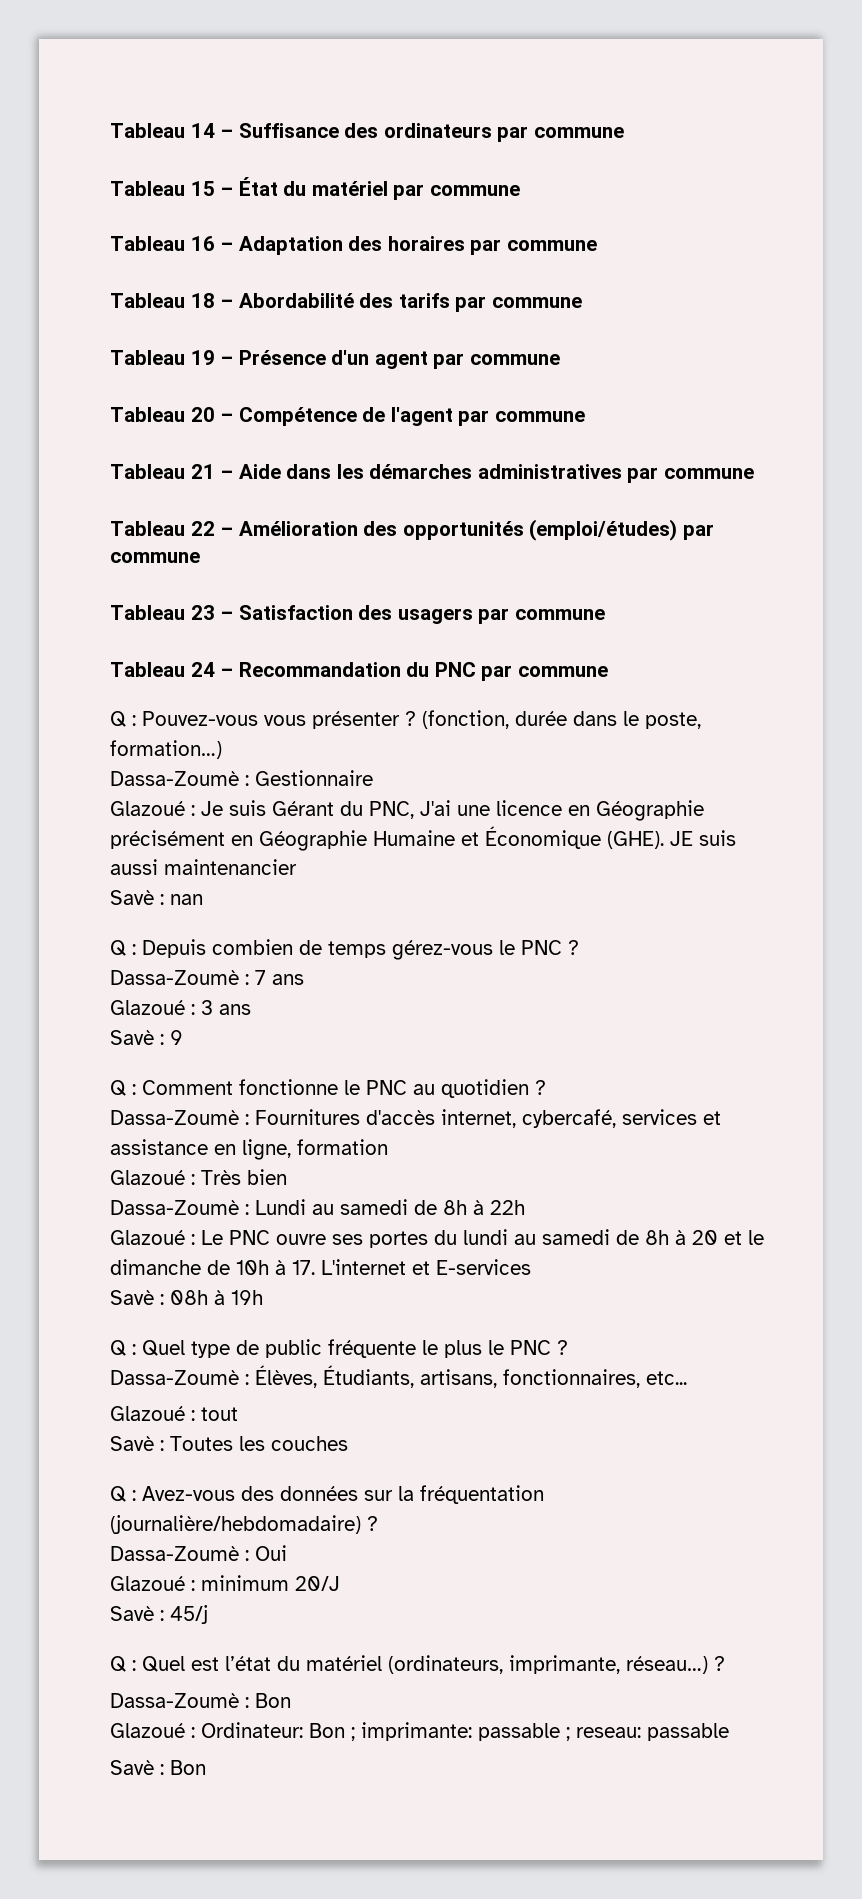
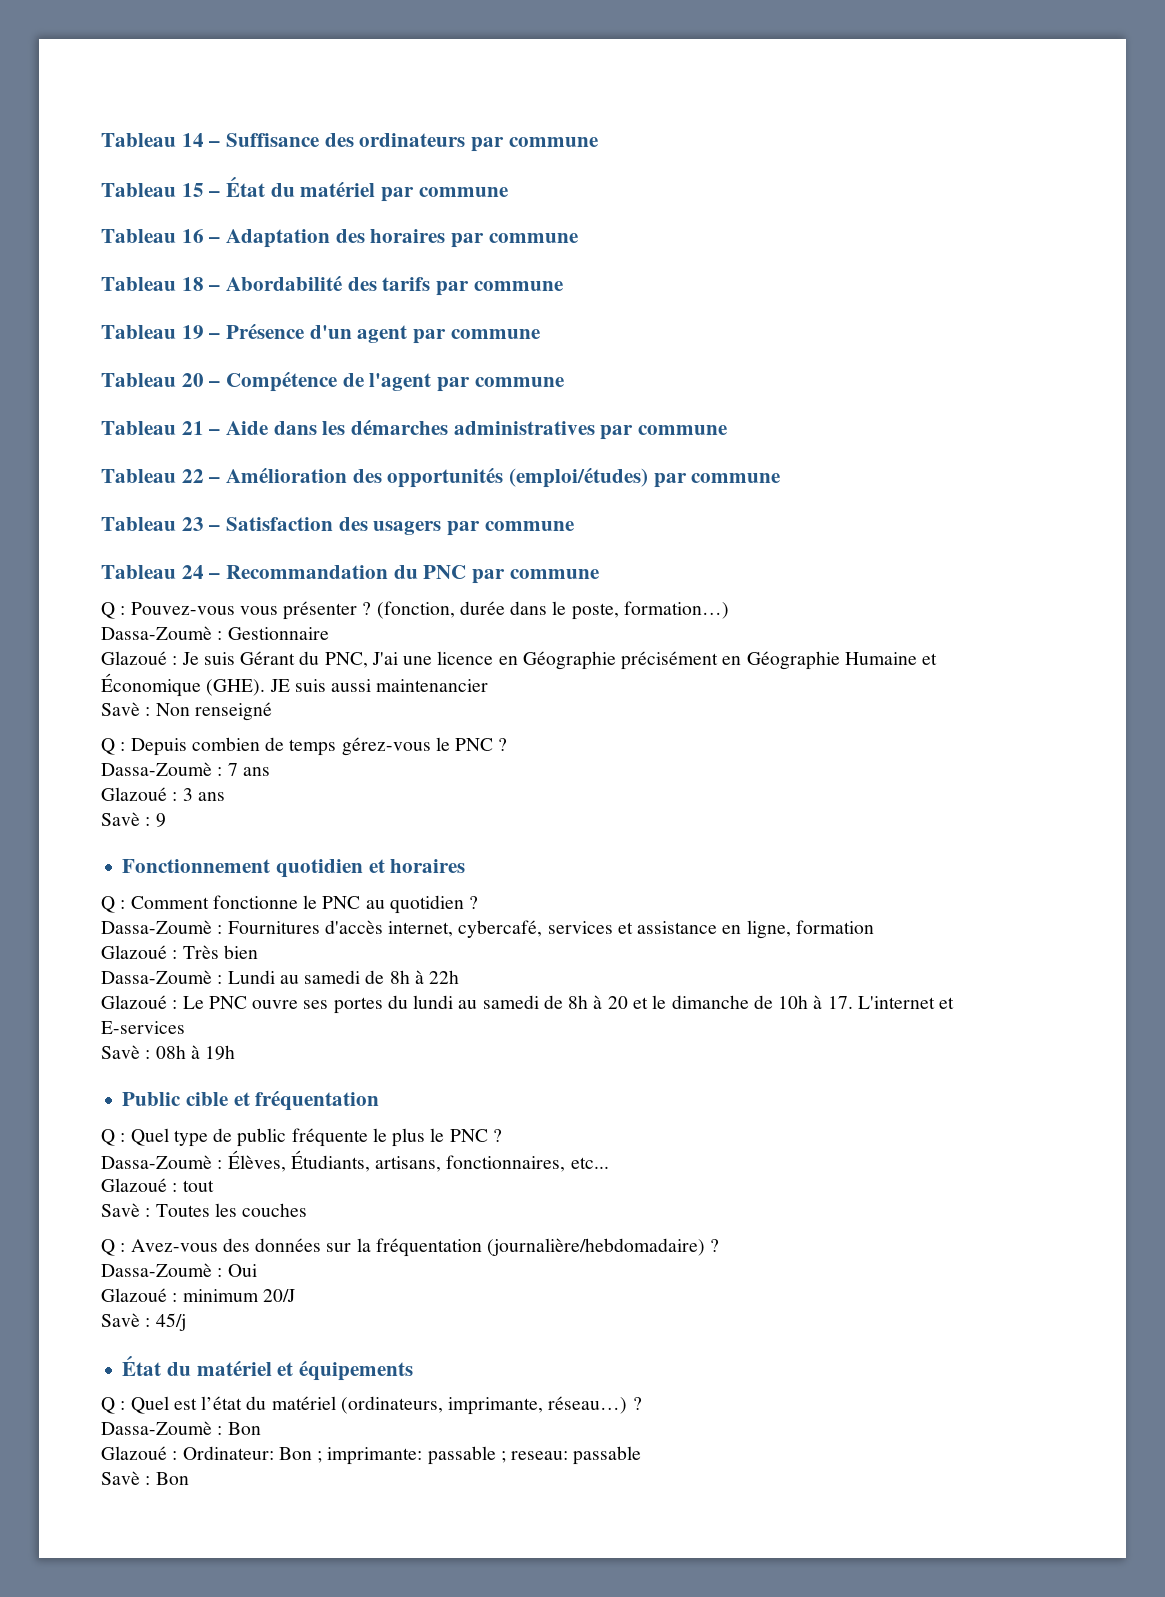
- Savè : nan
+ Savè : Non renseigné
+ Fonctionnement quotidien et horaires
+ Public cible et fréquentation
+ État du matériel et équipements

